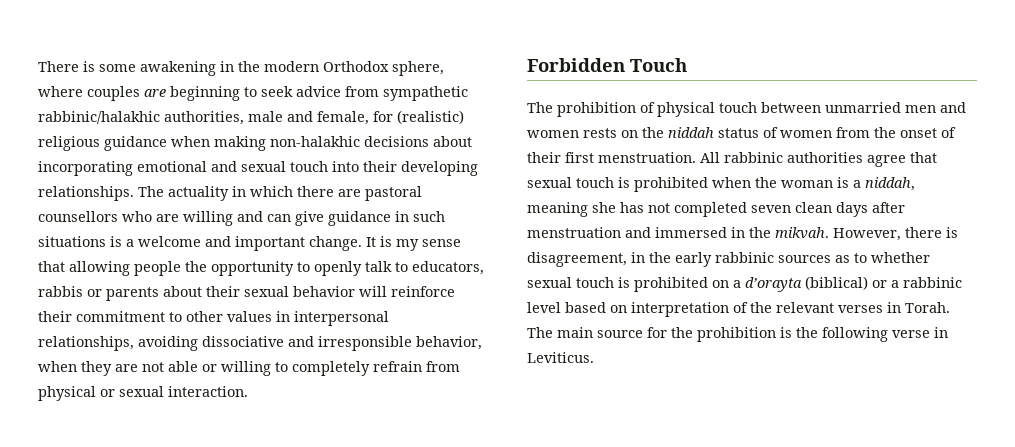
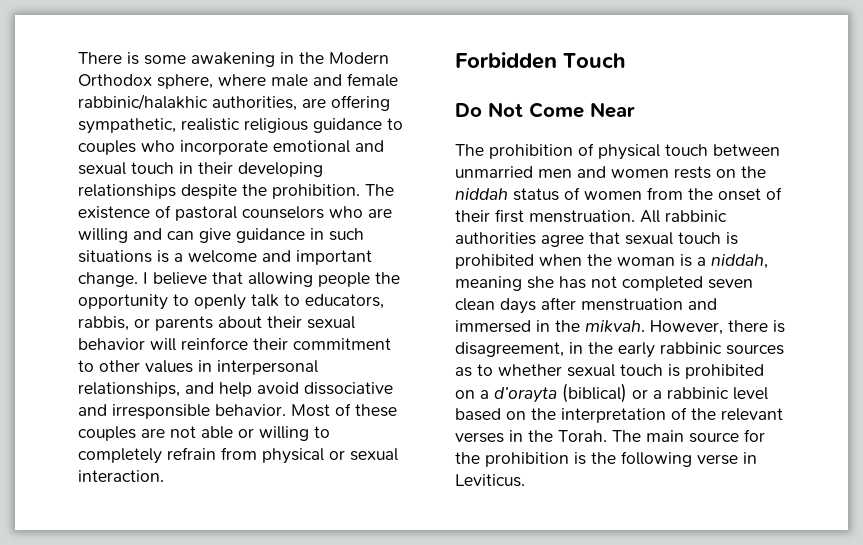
- There is some awakening in the modern Orthodox sphere, where couples are beginning to seek advice from sympathetic rabbinic/halakhic authorities, male and female, for (realistic) religious guidance when making non-halakhic decisions about incorporating emotional and sexual touch into their developing relationships. The actuality in which there are pastoral counsellors who are willing and can give guidance in such situations is a welcome and important change.
+ There is some awakening in the Modern Orthodox sphere, where male and female rabbinic/halakhic authorities, are offering sympathetic, realistic religious guidance to couples who incorporate emotional and sexual touch in their developing relationships despite the prohibition. The existence of pastoral counselors who are willing and can give guidance in such situations is a welcome and important change.
- It is my sense that allowing people the opportunity to openly talk to educators, rabbis or parents about their sexual behavior will reinforce their commitment to other values in interpersonal relationships, avoiding dissociative and irresponsible behavior, when they are not able or willing to completely refrain from physical or sexual interaction.
+ I believe that allowing people the opportunity to openly talk to educators, rabbis, or parents about their sexual behavior will reinforce their commitment to other values in interpersonal relationships, and help avoid dissociative and irresponsible behavior. Most of these couples are not able or willing to completely refrain from physical or sexual interaction.
+ Do Not Come Near
- However, there is disagreement, in the early rabbinic sources as to whether sexual touch is prohibited on a d’orayta (biblical) or a rabbinic level based on interpretation of the relevant verses in Torah.
+ However, there is disagreement, in the early rabbinic sources as to whether sexual touch is prohibited on a d’orayta (biblical) or a rabbinic level based on the interpretation of the relevant verses in the Torah.

